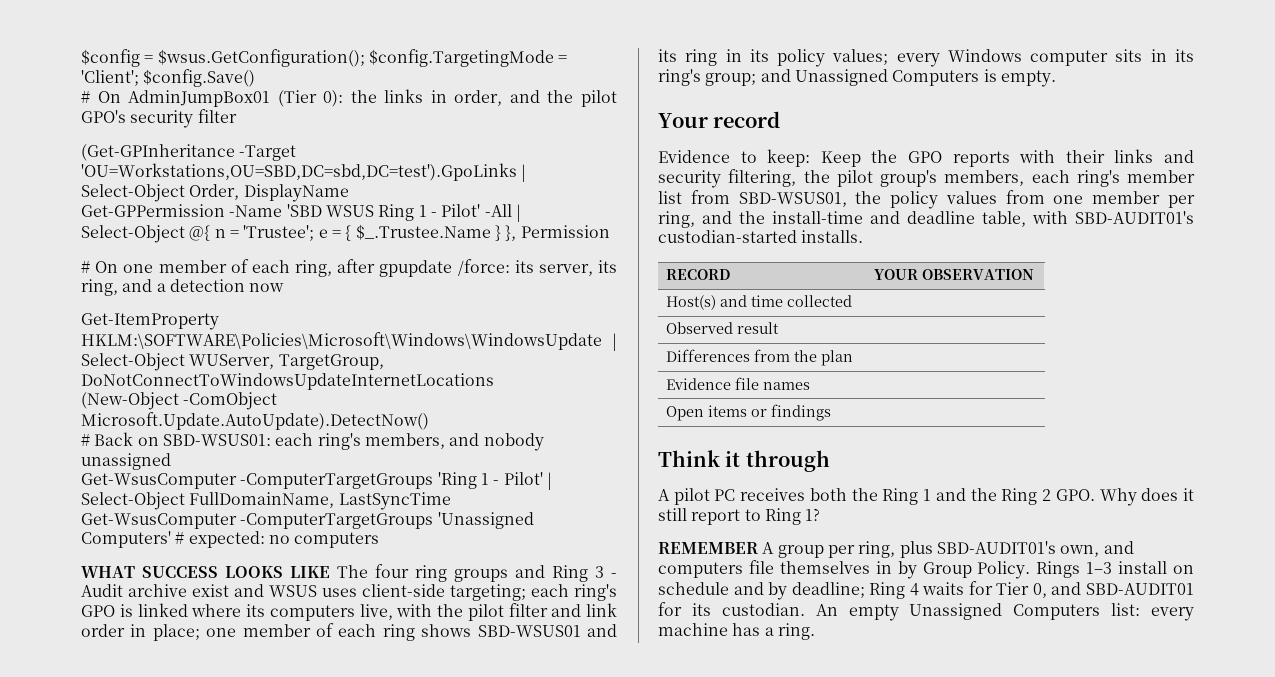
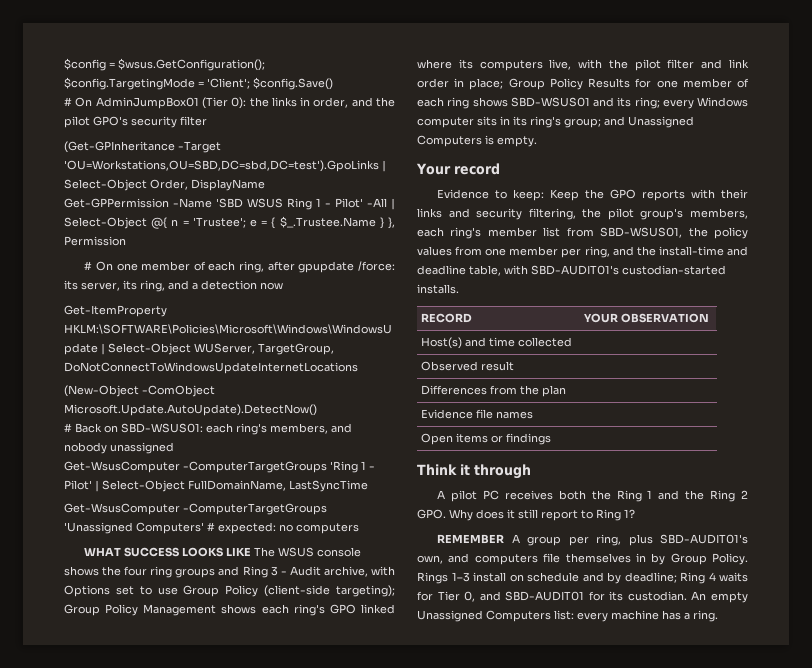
- WHAT SUCCESS LOOKS LIKE The four ring groups and Ring 3 - Audit archive exist and WSUS uses client-side targeting; each ring's GPO is linked where its computers live, with the pilot filter and link order in place; one member of each ring shows SBD-WSUS01 and its ring in its policy values; every Windows computer sits in its ring's group; and Unassigned Computers is empty.
+ WHAT SUCCESS LOOKS LIKE The WSUS console shows the four ring groups and Ring 3 - Audit archive, with Options set to use Group Policy (client-side targeting); Group Policy Management shows each ring's GPO linked where its computers live, with the pilot filter and link order in place; Group Policy Results for one member of each ring shows SBD-WSUS01 and its ring; every Windows computer sits in its ring's group; and Unassigned Computers is empty.

